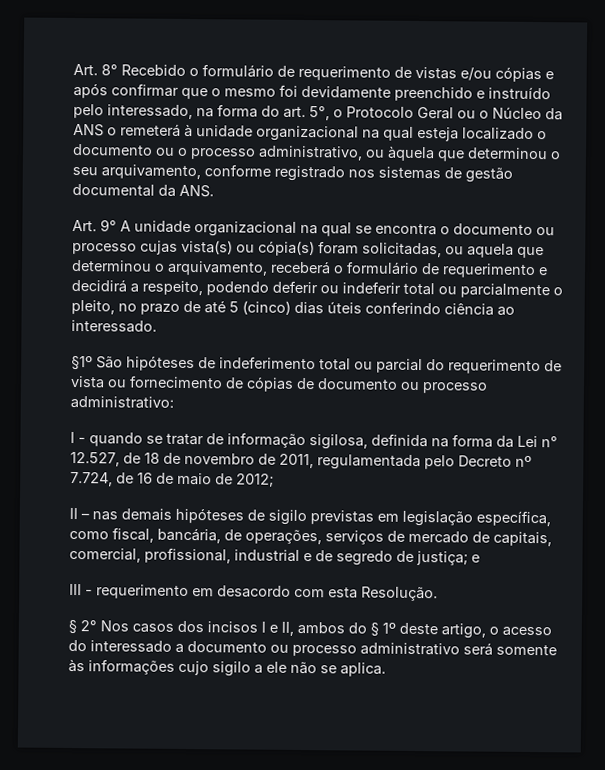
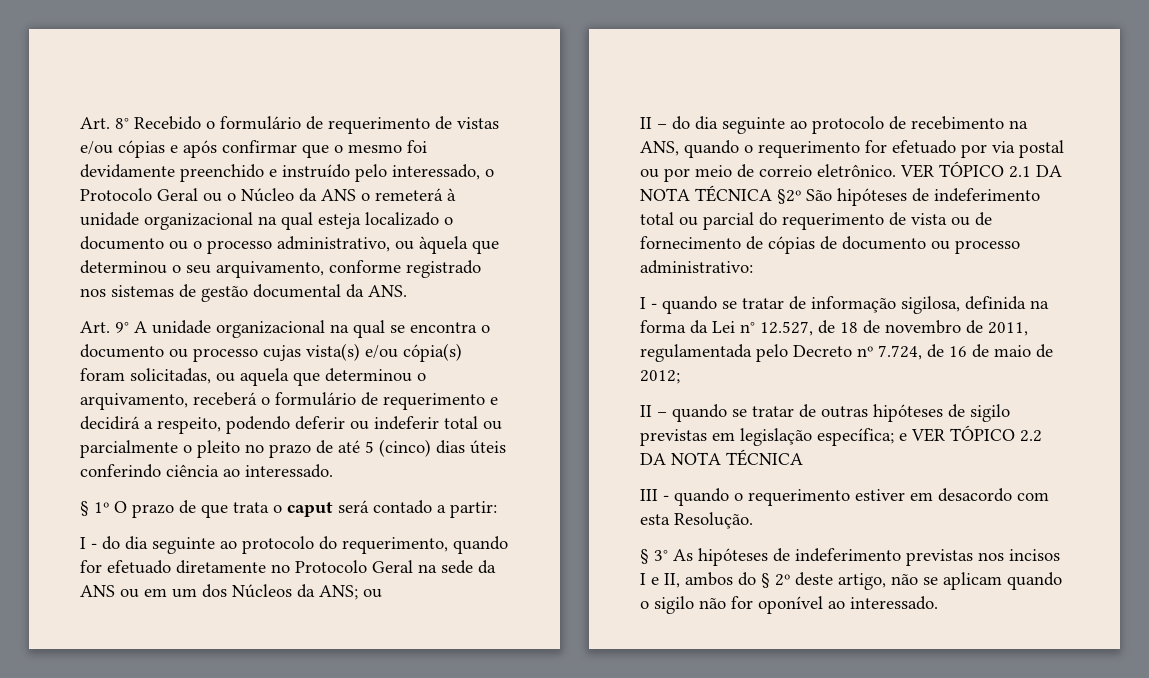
- Art. 8° Recebido o formulário de requerimento de vistas e/ou cópias e após confirmar que o mesmo foi devidamente preenchido e instruído pelo interessado, na forma do art. 5°, o Protocolo Geral ou o Núcleo da ANS o remeterá à unidade organizacional na qual esteja localizado o documento ou o processo administrativo, ou àquela que determinou o seu arquivamento, conforme registrado nos sistemas de gestão documental da ANS.
+ Art. 8° Recebido o formulário de requerimento de vistas e/ou cópias e após confirmar que o mesmo foi devidamente preenchido e instruído pelo interessado, o Protocolo Geral ou o Núcleo da ANS o remeterá à unidade organizacional na qual esteja localizado o documento ou o processo administrativo, ou àquela que determinou o seu arquivamento, conforme registrado nos sistemas de gestão documental da ANS.
- Art. 9° A unidade organizacional na qual se encontra o documento ou processo cujas vista(s) ou cópia(s) foram solicitadas, ou aquela que determinou o arquivamento, receberá o formulário de requerimento e decidirá a respeito, podendo deferir ou indeferir total ou parcialmente o pleito, no prazo de até 5 (cinco) dias úteis conferindo ciência ao interessado.
+ Art. 9° A unidade organizacional na qual se encontra o documento ou processo cujas vista(s) e/ou cópia(s) foram solicitadas, ou aquela que determinou o arquivamento, receberá o formulário de requerimento e decidirá a respeito, podendo deferir ou indeferir total ou parcialmente o pleito no prazo de até 5 (cinco) dias úteis conferindo ciência ao interessado.
- §1º São hipóteses de indeferimento total ou parcial do requerimento de vista ou fornecimento de cópias de documento ou processo administrativo:
+ § 1º O prazo de que trata o caput será contado a partir:
+ I - do dia seguinte ao protocolo do requerimento, quando for efetuado diretamente no Protocolo Geral na sede da ANS ou em um dos Núcleos da ANS; ou
+ II – do dia seguinte ao protocolo de recebimento na ANS, quando o requerimento for efetuado por via postal ou por meio de correio eletrônico. VER TÓPICO 2.1 DA NOTA TÉCNICA §2º São hipóteses de indeferimento total ou parcial do requerimento de vista ou de fornecimento de cópias de documento ou processo administrativo:
- II – nas demais hipóteses de sigilo previstas em legislação específica, como fiscal, bancária, de operações, serviços de mercado de capitais, comercial, profissional, industrial e de segredo de justiça; e
- III - requerimento em desacordo com esta Resolução.
+ II – quando se tratar de outras hipóteses de sigilo previstas em legislação específica; e VER TÓPICO 2.2 DA NOTA TÉCNICA
+ III - quando o requerimento estiver em desacordo com esta Resolução.
- § 2° Nos casos dos incisos I e II, ambos do § 1º deste artigo, o acesso do interessado a documento ou processo administrativo será somente às informações cujo sigilo a ele não se aplica.
+ § 3° As hipóteses de indeferimento previstas nos incisos I e II, ambos do § 2º deste artigo, não se aplicam quando o sigilo não for oponível ao interessado.

